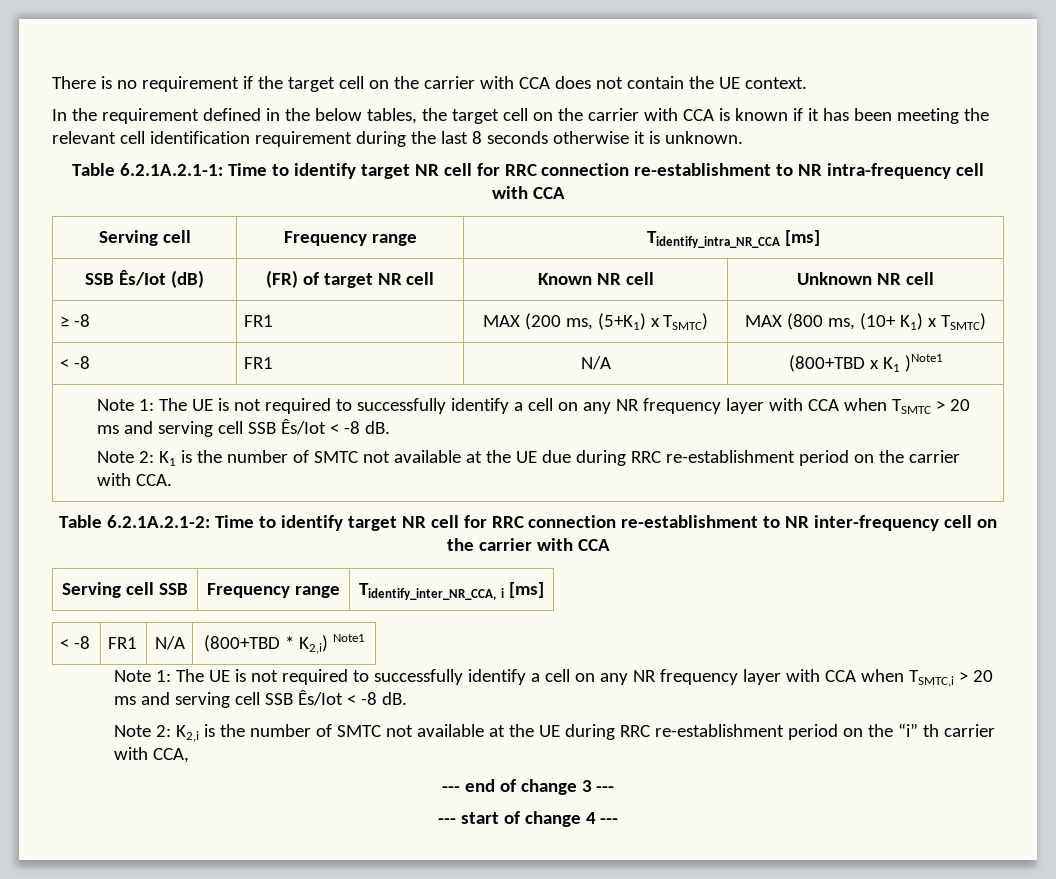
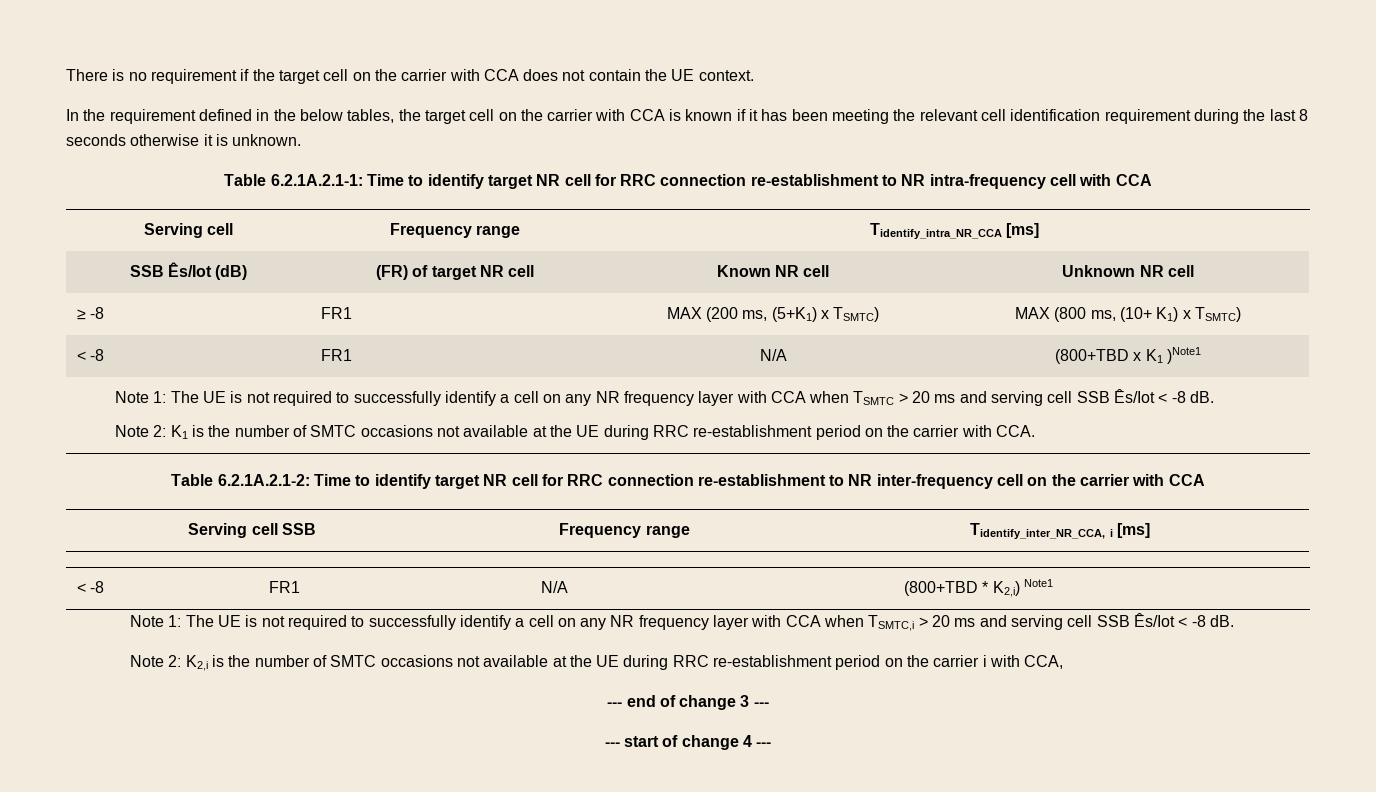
- Note 2: K1 is the number of SMTC not available at the UE due during RRC re-establishment period on the carrier with CCA.
+ Note 2: K1 is the number of SMTC occasions not available at the UE during RRC re-establishment period on the carrier with CCA.
- Note 2: K2,i is the number of SMTC not available at the UE during RRC re-establishment period on the “i” th carrier with CCA,
+ Note 2: K2,i is the number of SMTC occasions not available at the UE during RRC re-establishment period on the carrier i with CCA,

